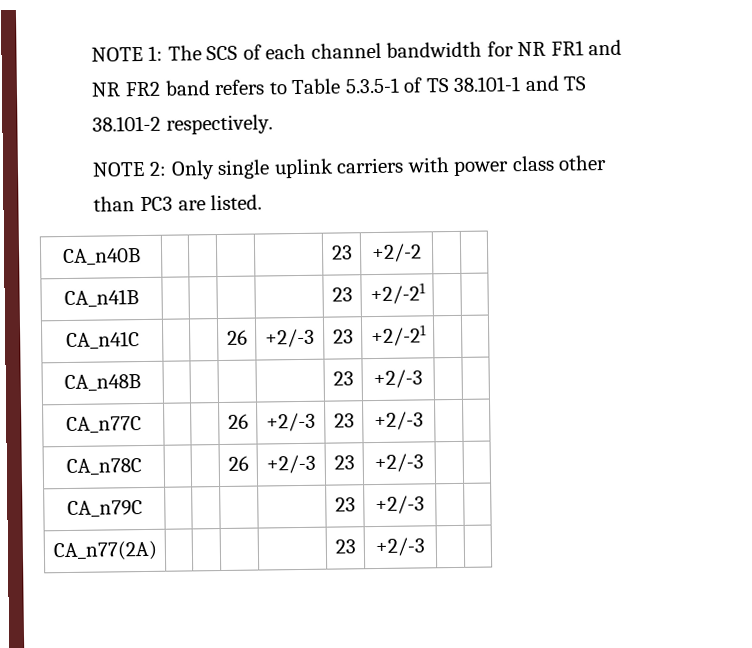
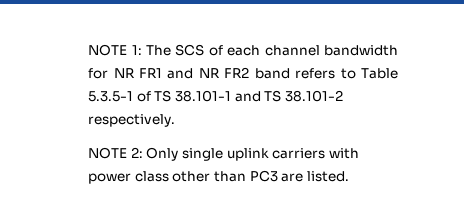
- CA_n40B | | | | | 23 | +2/-2 | |
- CA_n41B | | | | | 23 | +2/-21 | |
- CA_n41C | | | 26 | +2/-3 | 23 | +2/-21 | |
- CA_n48B | | | | | 23 | +2/-3 | |
- CA_n77C | | | 26 | +2/-3 | 23 | +2/-3 | |
- CA_n78C | | | 26 | +2/-3 | 23 | +2/-3 | |
- CA_n79C | | | | | 23 | +2/-3 | |
- CA_n77(2A) | | | | | 23 | +2/-3 | |

